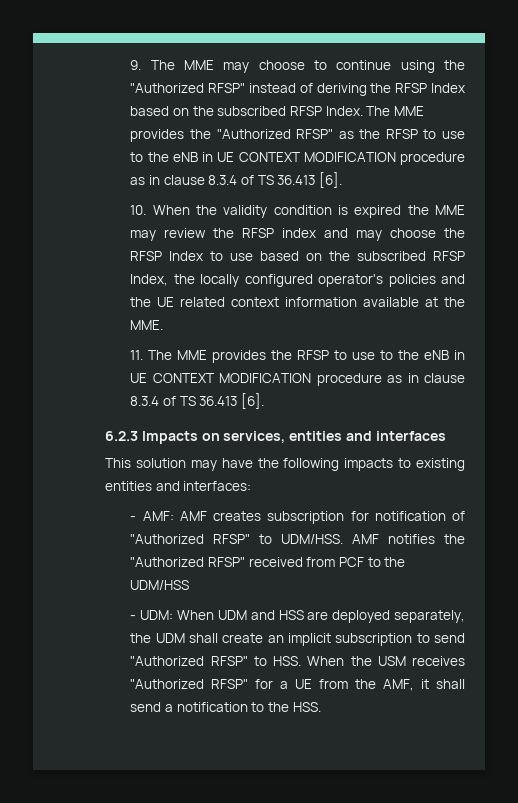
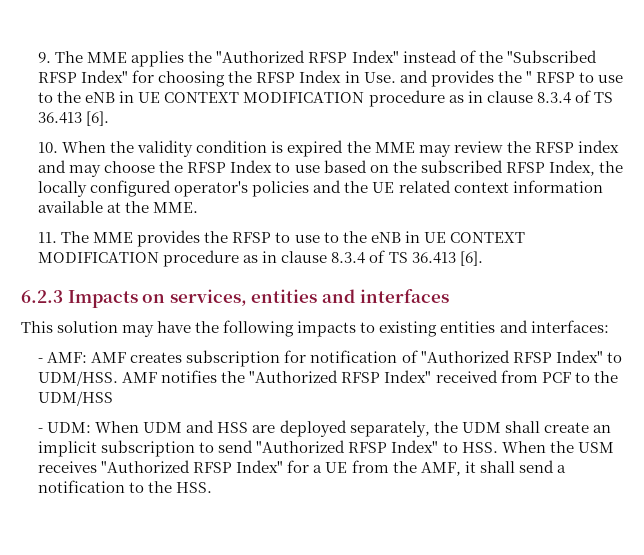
- 9. The MME may choose to continue using the "Authorized RFSP" instead of deriving the RFSP Index based on the subscribed RFSP Index. The MME provides the "Authorized RFSP" as the RFSP to use to the eNB in UE CONTEXT MODIFICATION procedure as in clause 8.3.4 of TS 36.413 [6].
+ 9. The MME applies the "Authorized RFSP Index" instead of the "Subscribed RFSP Index" for choosing the RFSP Index in Use. and provides the " RFSP to use to the eNB in UE CONTEXT MODIFICATION procedure as in clause 8.3.4 of TS 36.413 [6].
- - AMF: AMF creates subscription for notification of "Authorized RFSP" to UDM/HSS.
+ - AMF: AMF creates subscription for notification of "Authorized RFSP Index" to UDM/HSS.
- AMF notifies the "Authorized RFSP" received from PCF to the UDM/HSS
+ AMF notifies the "Authorized RFSP Index" received from PCF to the UDM/HSS
- - UDM: When UDM and HSS are deployed separately, the UDM shall create an implicit subscription to send "Authorized RFSP" to HSS. When the USM receives "Authorized RFSP" for a UE from the AMF, it shall send a notification to the HSS.
+ - UDM: When UDM and HSS are deployed separately, the UDM shall create an implicit subscription to send "Authorized RFSP Index" to HSS. When the USM receives "Authorized RFSP Index" for a UE from the AMF, it shall send a notification to the HSS.

